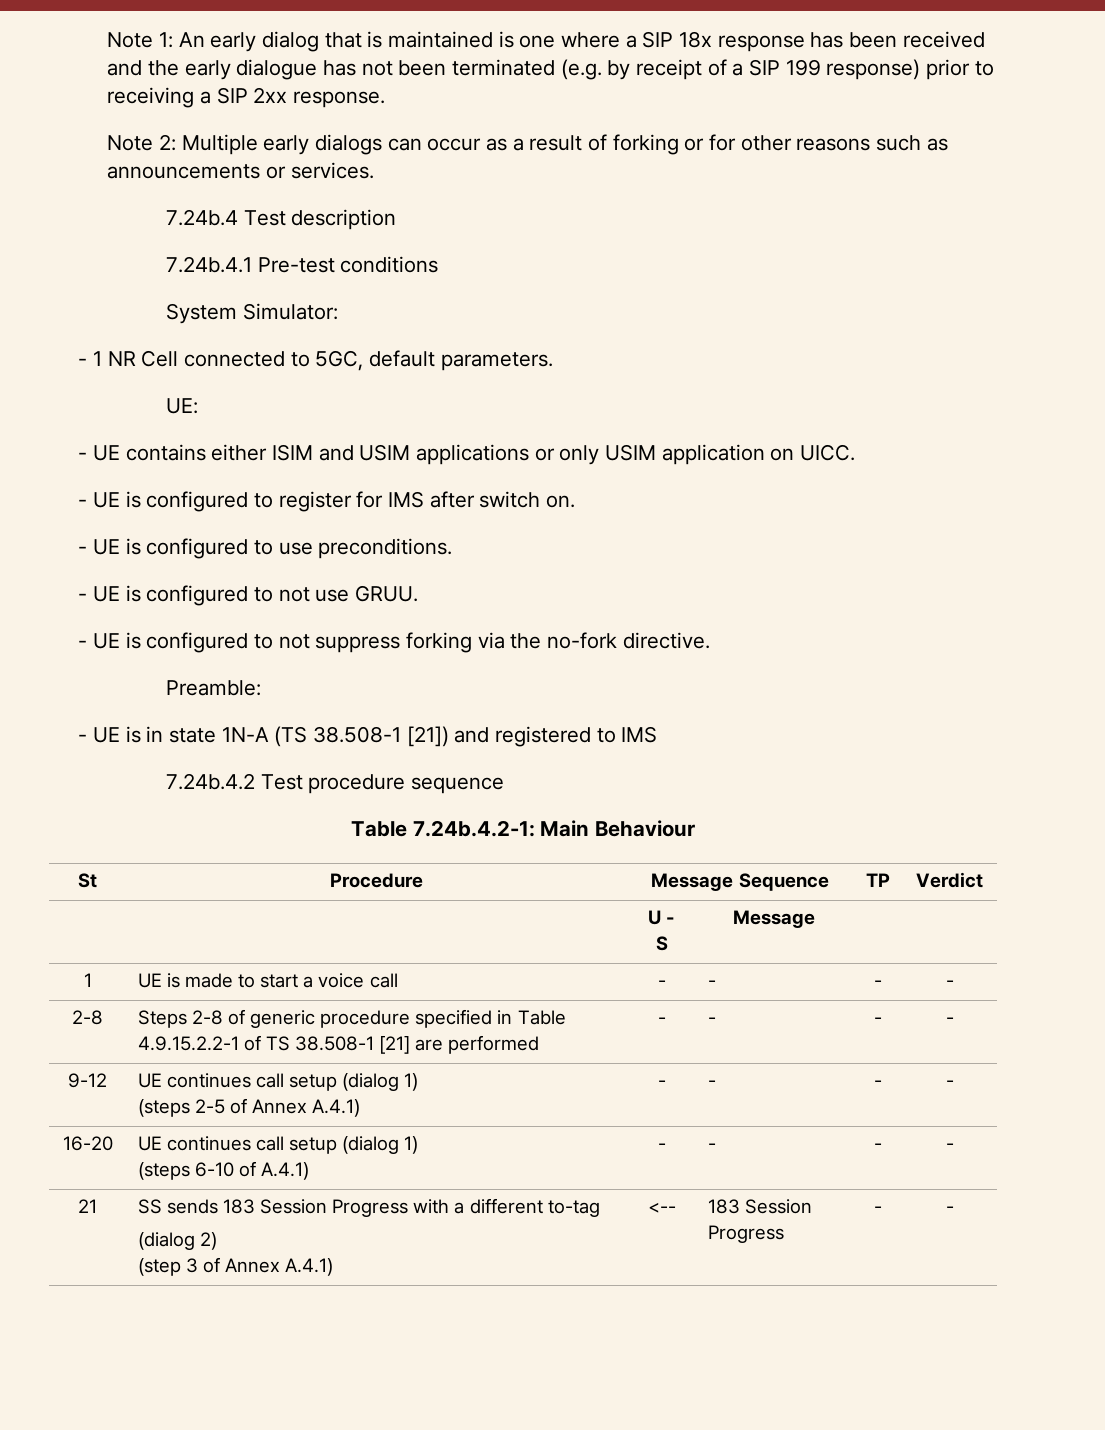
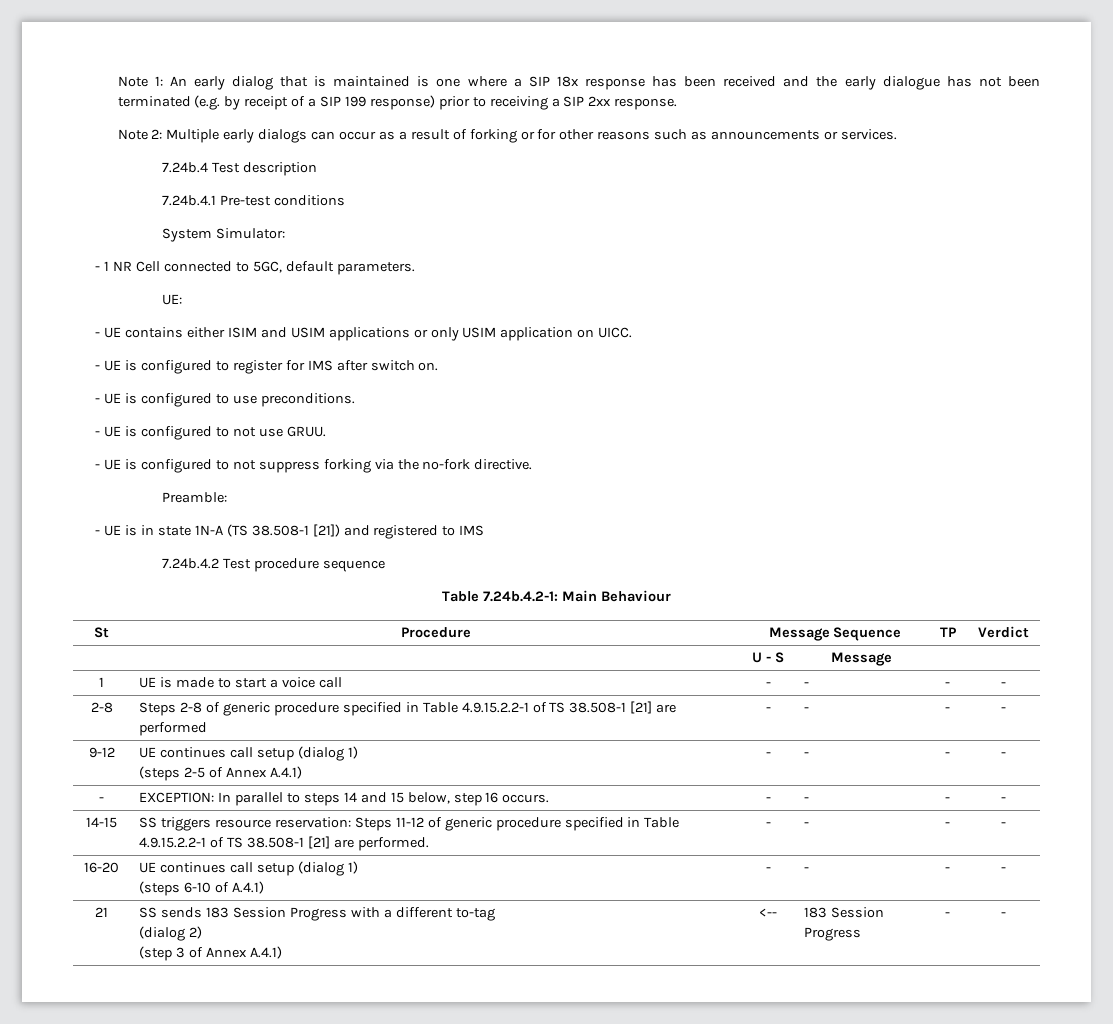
+ - | EXCEPTION: In parallel to steps 14 and 15 below, step 16 occurs. | - | - | - | -
+ 14-15 | SS triggers resource reservation: Steps 11-12 of generic procedure specified in Table 4.9.15.2.2-1 of TS 38.508-1 [21] are performed. | - | - | - | -

